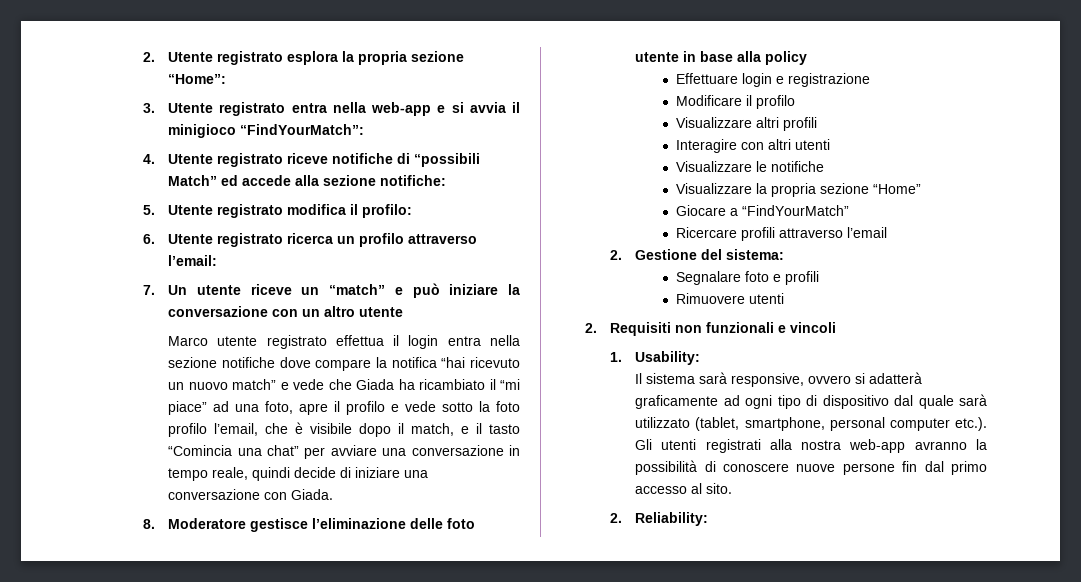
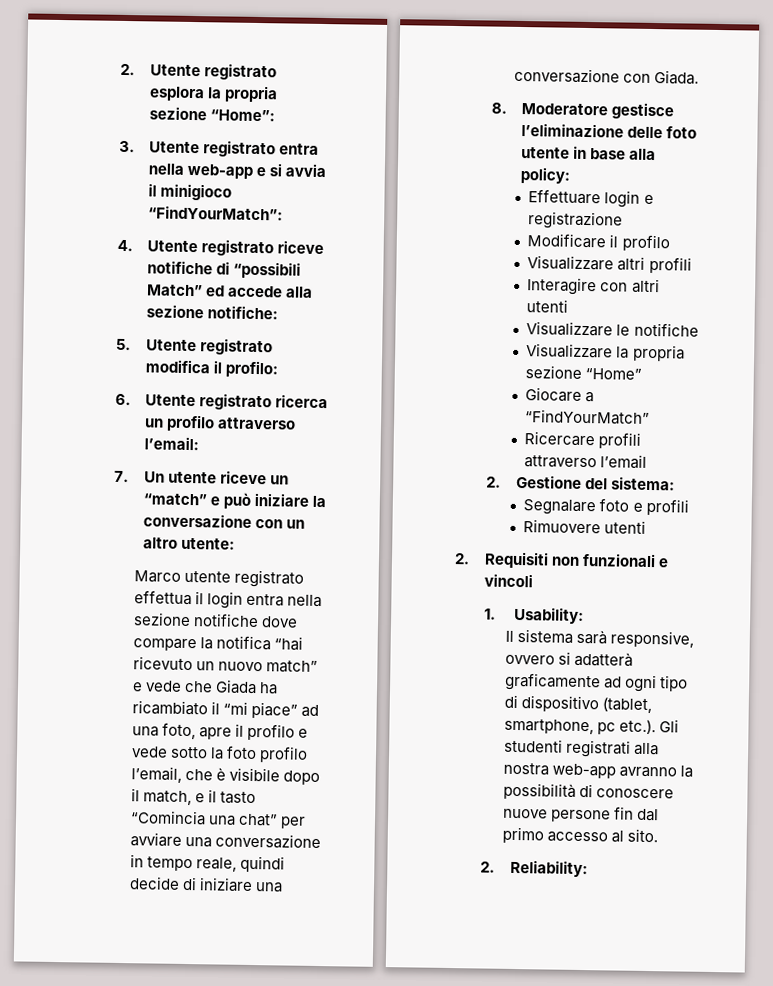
- 7. Un utente riceve un “match” e può iniziare la conversazione con un altro utente
+ 7. Un utente riceve un “match” e può iniziare la conversazione con un altro utente:
- 8. Moderatore gestisce l’eliminazione delle foto utente in base alla policy
+ 8. Moderatore gestisce l’eliminazione delle foto utente in base alla policy:
- Il sistema sarà responsive, ovvero si adatterà graficamente ad ogni tipo di dispositivo dal quale sarà utilizzato (tablet, smartphone, personal computer etc.). Gli utenti registrati alla nostra web-app avranno la possibilità di conoscere nuove persone fin dal primo accesso al sito.
+ Il sistema sarà responsive, ovvero si adatterà graficamente ad ogni tipo di dispositivo (tablet, smartphone, pc etc.). Gli studenti registrati alla nostra web-app avranno la possibilità di conoscere nuove persone fin dal primo accesso al sito.

